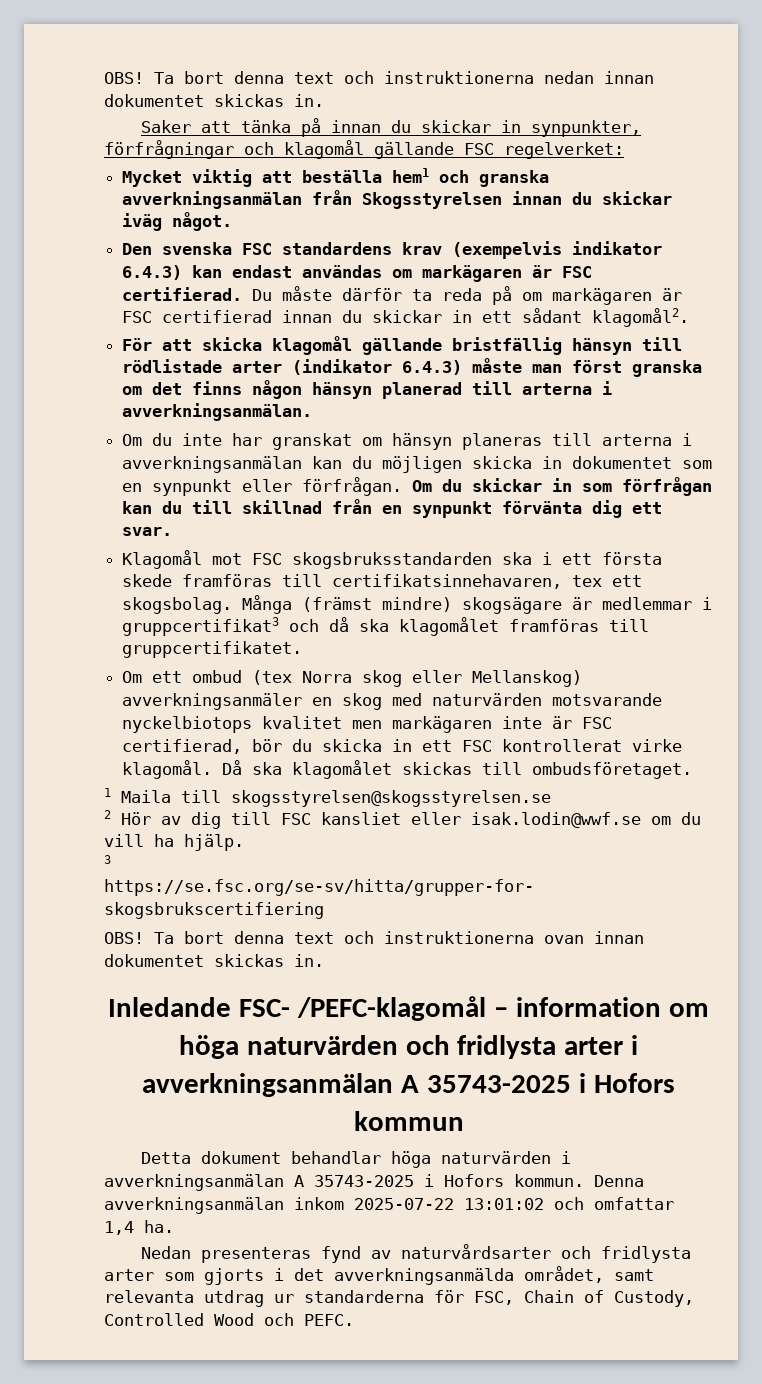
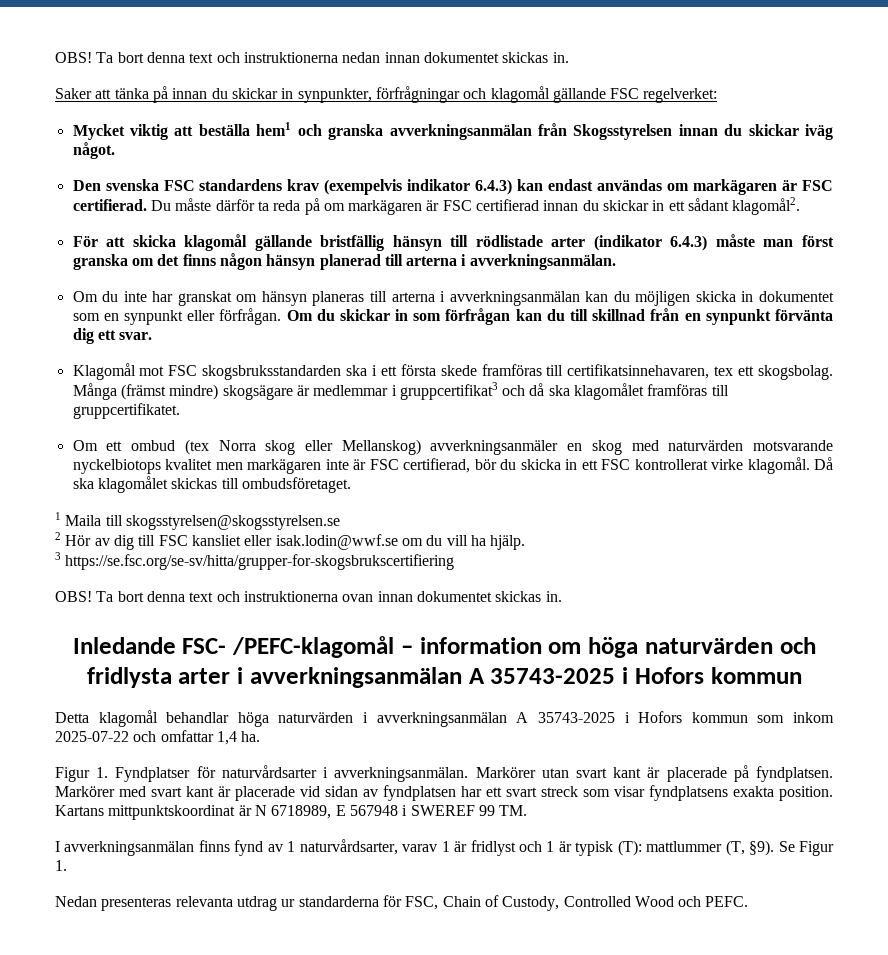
- Detta dokument behandlar höga naturvärden i avverkningsanmälan A 35743-2025 i Hofors kommun. Denna avverkningsanmälan inkom 2025-07-22 13:01:02 och omfattar 1,4 ha.
+ Detta klagomål behandlar höga naturvärden i avverkningsanmälan A 35743-2025 i Hofors kommun som inkom 2025-07-22 och omfattar 1,4 ha.
- Nedan presenteras fynd av naturvårdsarter och fridlysta arter som gjorts i det avverkningsanmälda området, samt relevanta utdrag ur standarderna för FSC, Chain of Custody, Controlled Wood och PEFC.
+ Figur 1. Fyndplatser för naturvårdsarter i avverkningsanmälan. Markörer utan svart kant är placerade på fyndplatsen. Markörer med svart kant är placerade vid sidan av fyndplatsen har ett svart streck som visar fyndplatsens exakta position. Kartans mittpunktskoordinat är N 6718989, E 567948 i SWEREF 99 TM.
+ I avverkningsanmälan finns fynd av 1 naturvårdsarter, varav 1 är fridlyst och 1 är typisk (T): mattlummer (T, §9). Se Figur 1.
+ Nedan presenteras relevanta utdrag ur standarderna för FSC, Chain of Custody, Controlled Wood och PEFC.

